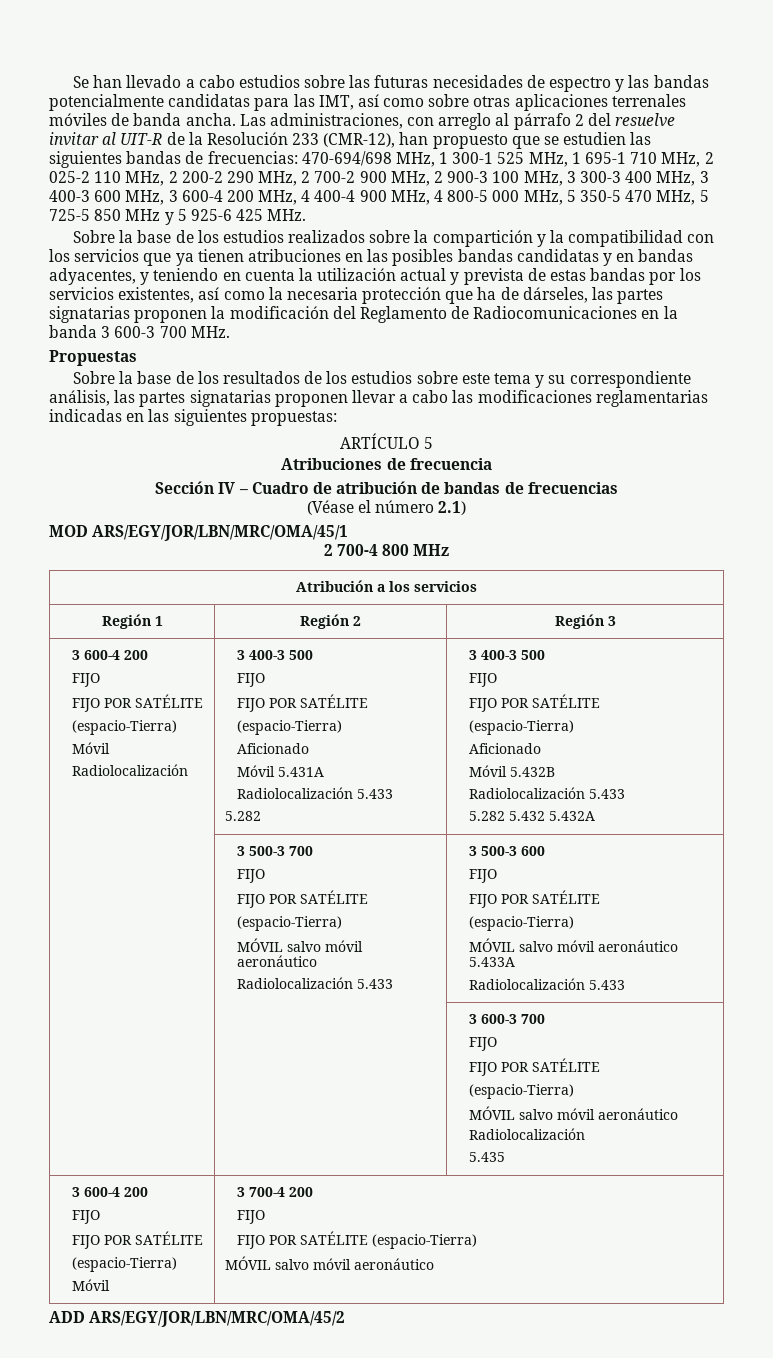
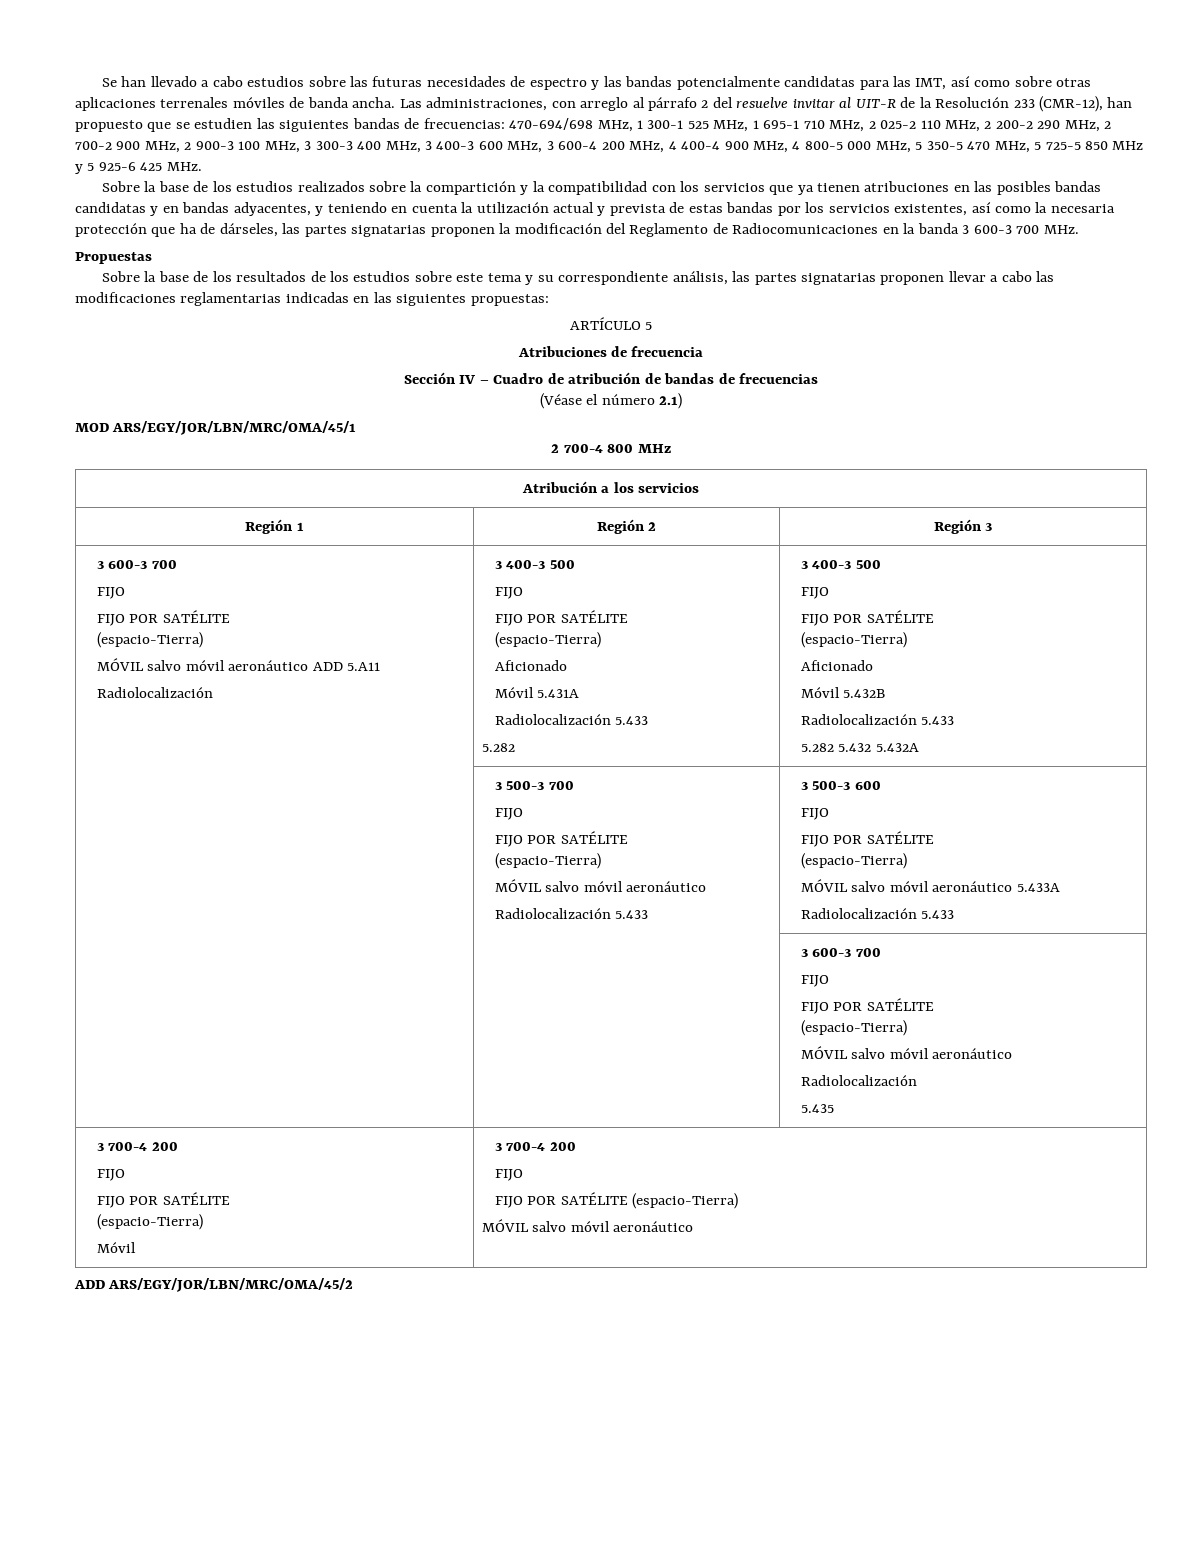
  Región 1 | Región 2 | Región 3
- 3 600-4 200
+ 3 600-3 700
  FIJO
  FIJO POR SATÉLITE
  (espacio-Tierra)
- Móvil
+ MÓVIL salvo móvil aeronáutico ADD 5.A11
  | | 3 600-3 700
  FIJO
  FIJO POR SATÉLITE
  (espacio-Tierra)
  MÓVIL salvo móvil aeronáutico
  Radiolocalización
  5.435
- 3 600-4 200
+ 3 700-4 200

